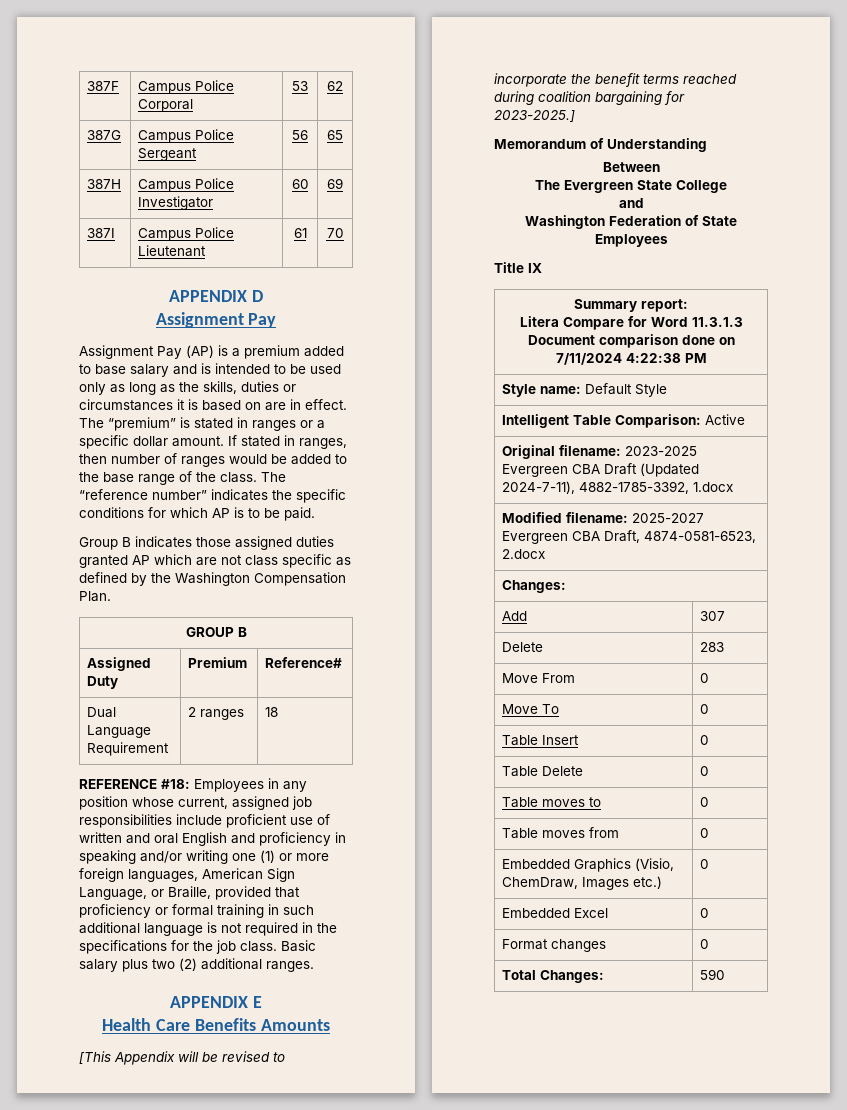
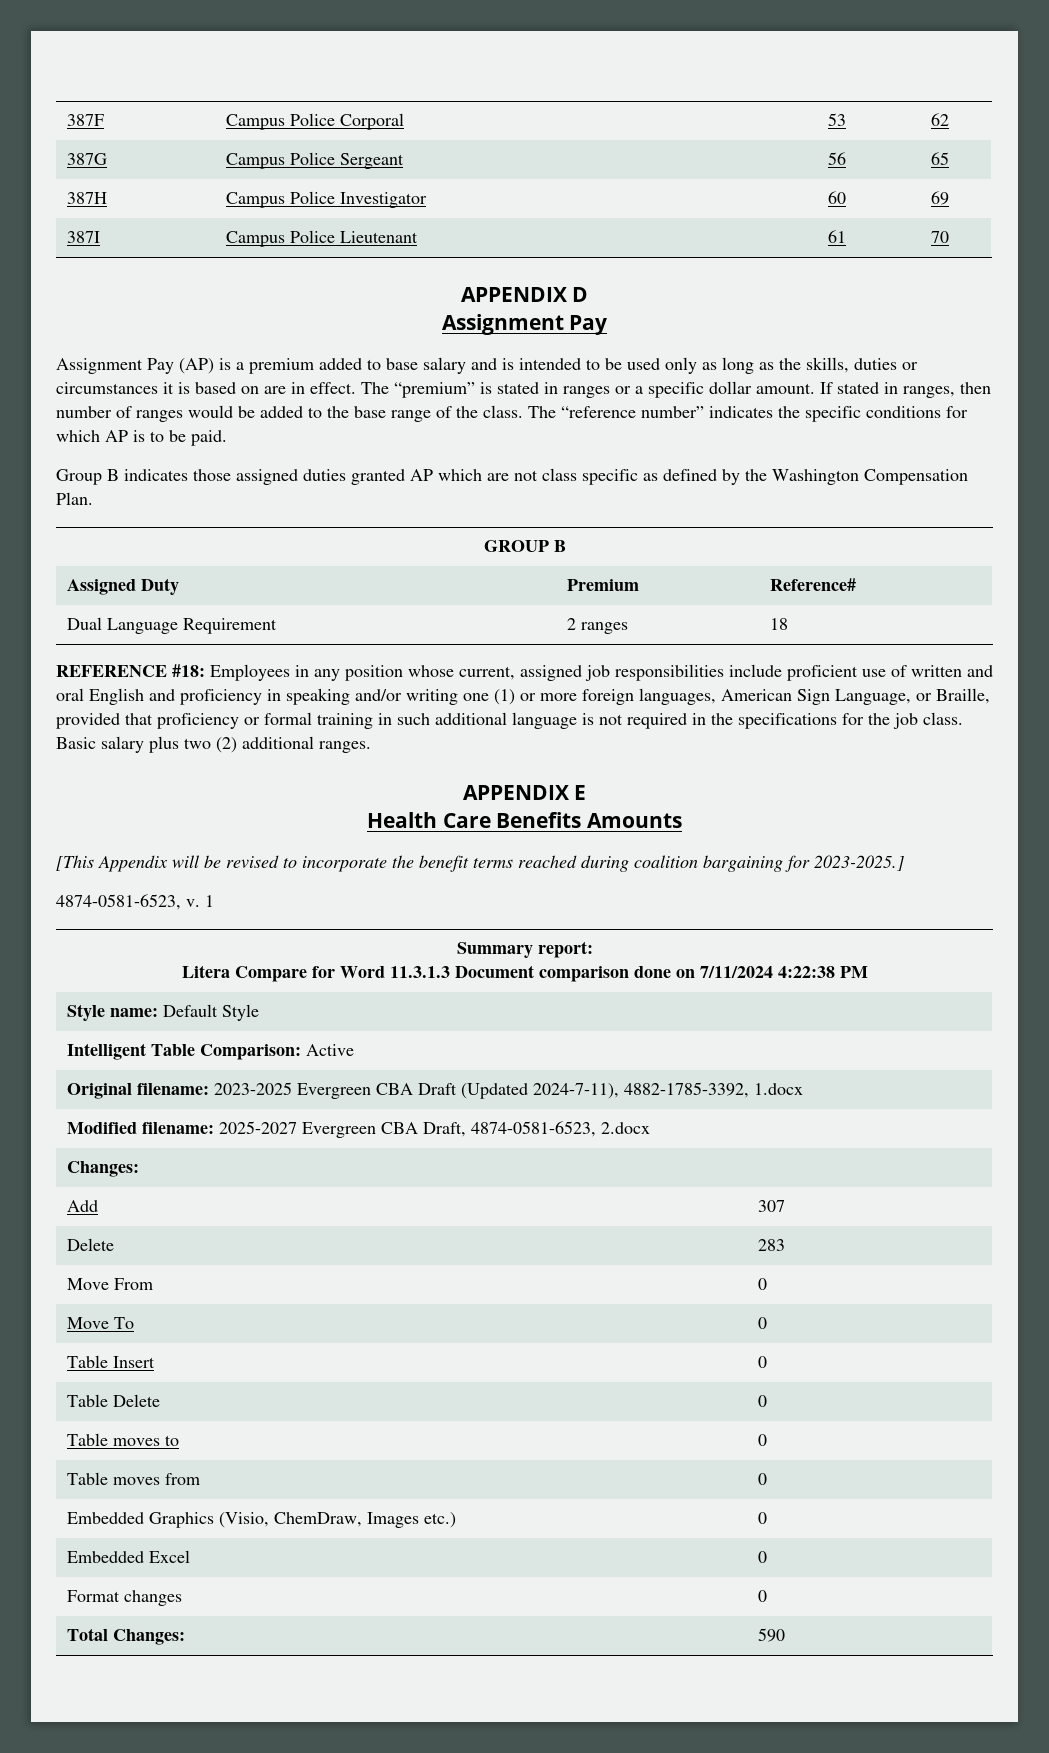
- Memorandum of Understanding
- Between
- The Evergreen State College
- and
- Washington Federation of State Employees
- Title IX
+ 4874-0581-6523, v. 1

